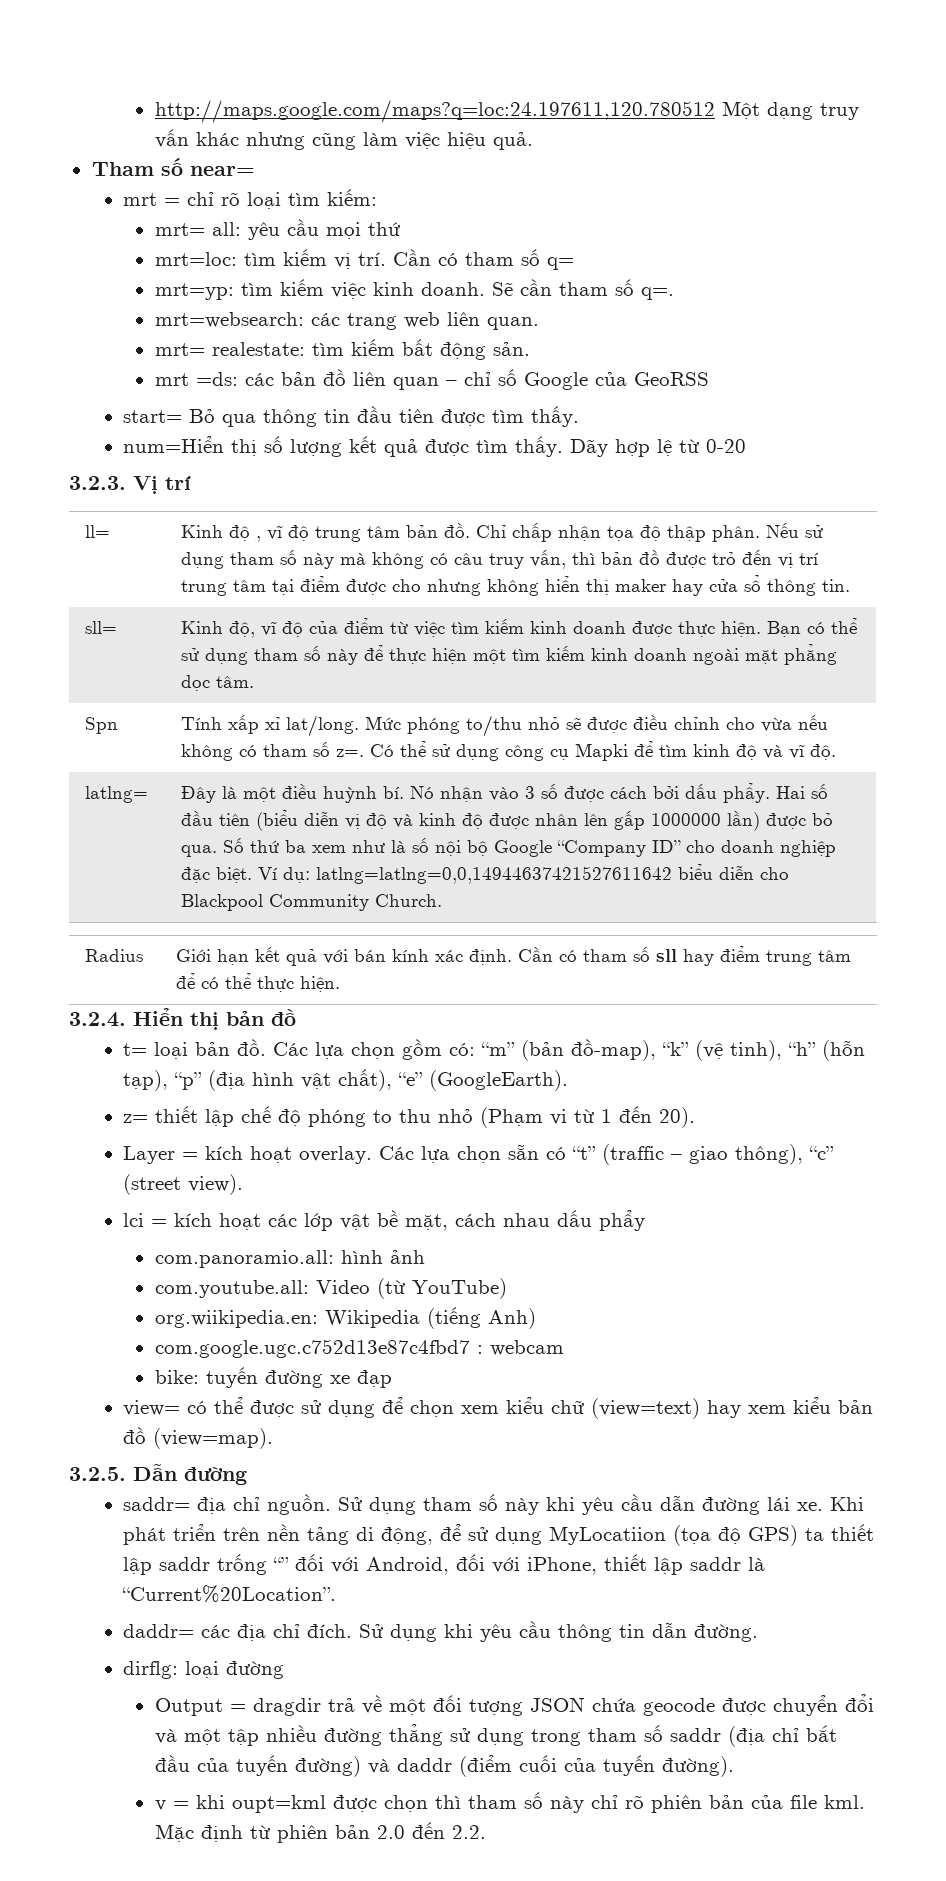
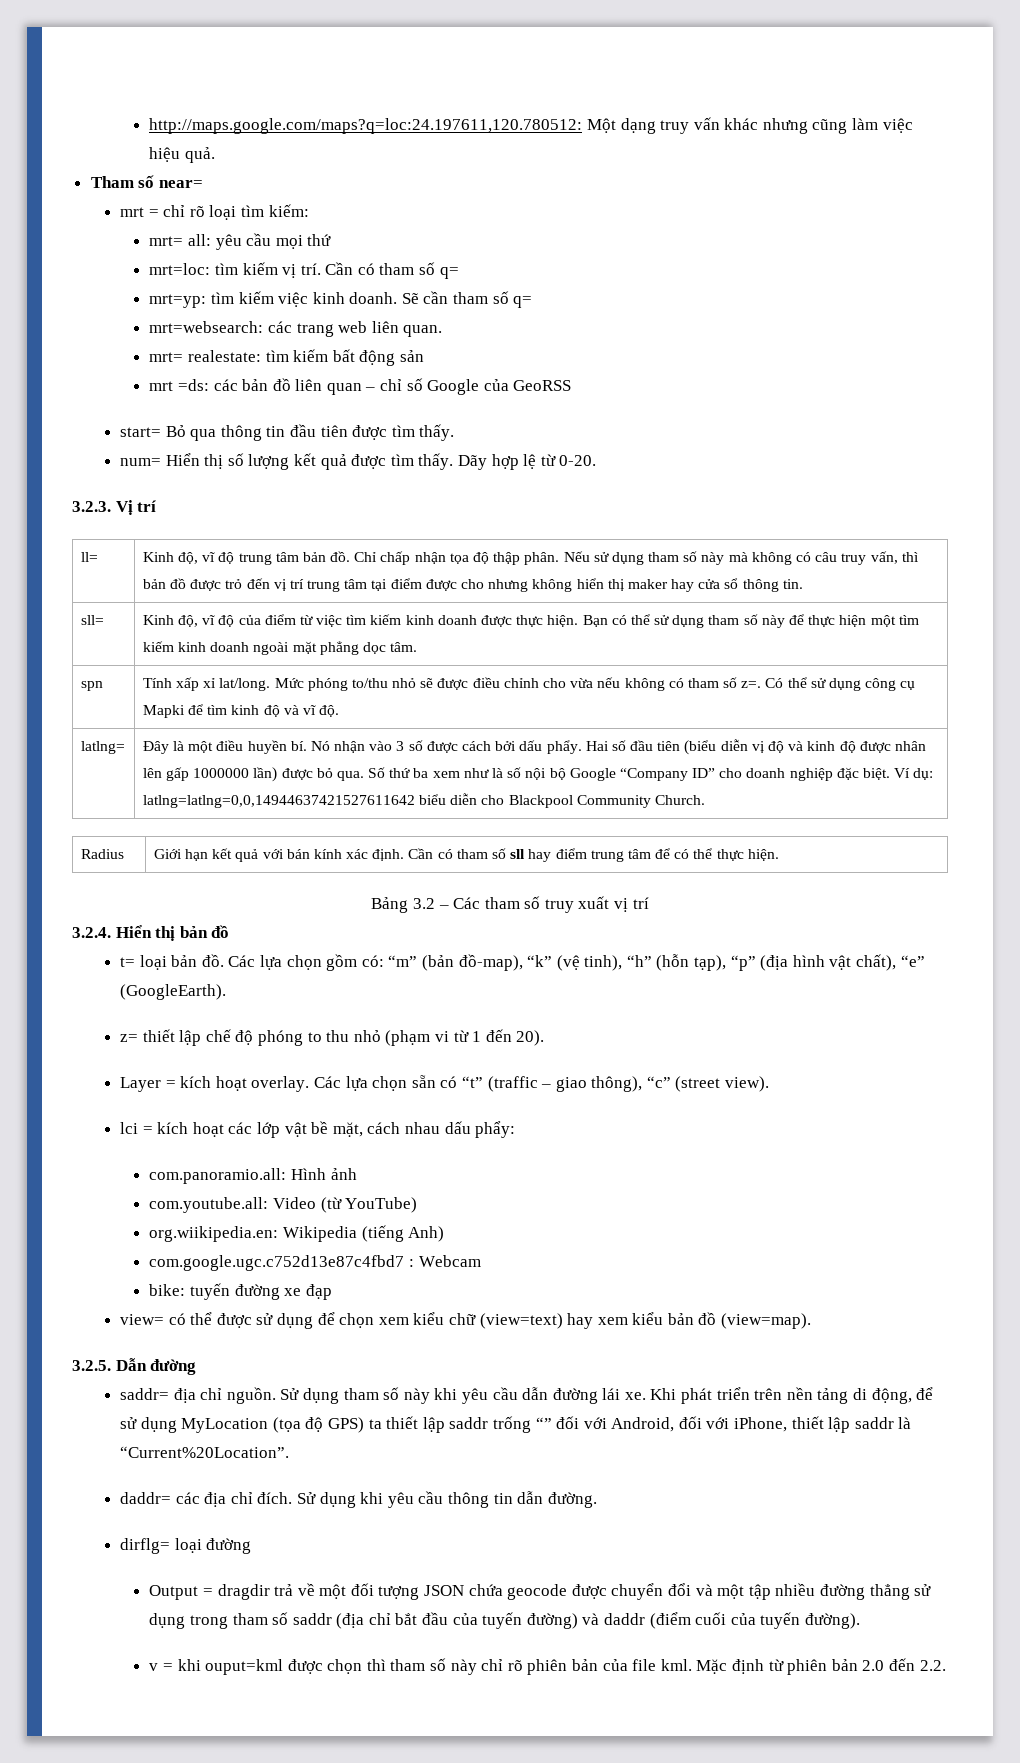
- http://maps.google.com/maps?q=loc:24.197611,120.780512 Một dạng truy vấn khác nhưng cũng làm việc hiệu quả.
+ http://maps.google.com/maps?q=loc:24.197611,120.780512: Một dạng truy vấn khác nhưng cũng làm việc hiệu quả.
- Sẽ cần tham số q=.
+ Sẽ cần tham số q=
- mrt= realestate: tìm kiếm bất động sản.
+ mrt= realestate: tìm kiếm bất động sản
- num=Hiển thị số lượng kết quả được tìm thấy.
+ num= Hiển thị số lượng kết quả được tìm thấy.
- Dãy hợp lệ từ 0-20
+ Dãy hợp lệ từ 0-20.
- Kinh độ , vĩ độ trung tâm bản đồ.
+ Kinh độ, vĩ độ trung tâm bản đồ.
- Spn | Tính xấp xỉ lat/long. Mức phóng to/thu nhỏ sẽ được điều chỉnh cho vừa nếu không có tham số z=. Có thể sử dụng công cụ Mapki để tìm kinh độ và vĩ độ.
+ spn | Tính xấp xỉ lat/long. Mức phóng to/thu nhỏ sẽ được điều chỉnh cho vừa nếu không có tham số z=. Có thể sử dụng công cụ Mapki để tìm kinh độ và vĩ độ.
- Đây là một điều huỳnh bí.
+ Đây là một điều huyền bí.
+ Bảng 3.2 – Các tham số truy xuất vị trí
- z= thiết lập chế độ phóng to thu nhỏ (Phạm vi từ 1 đến 20).
+ z= thiết lập chế độ phóng to thu nhỏ (phạm vi từ 1 đến 20).
- lci = kích hoạt các lớp vật bề mặt, cách nhau dấu phẩy
+ lci = kích hoạt các lớp vật bề mặt, cách nhau dấu phẩy:
- com.panoramio.all: hình ảnh
+ com.panoramio.all: Hình ảnh
- com.google.ugc.c752d13e87c4fbd7 : webcam
+ com.google.ugc.c752d13e87c4fbd7 : Webcam
- Khi phát triển trên nền tảng di động, để sử dụng MyLocatiion (tọa độ GPS) ta thiết lập saddr trống “” đối với Android, đối với iPhone, thiết lập saddr là “Current%20Location”.
+ Khi phát triển trên nền tảng di động, để sử dụng MyLocation (tọa độ GPS) ta thiết lập saddr trống “” đối với Android, đối với iPhone, thiết lập saddr là “Current%20Location”.
- dirflg: loại đường
+ dirflg= loại đường
- v = khi oupt=kml được chọn thì tham số này chỉ rõ phiên bản của file kml.
+ v = khi ouput=kml được chọn thì tham số này chỉ rõ phiên bản của file kml.

